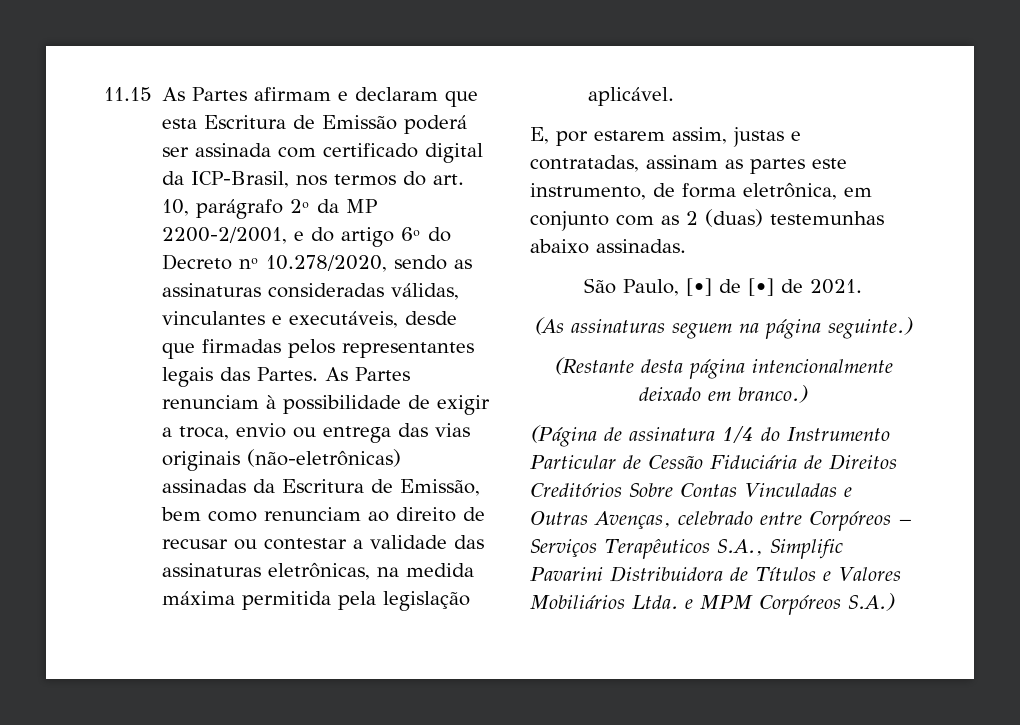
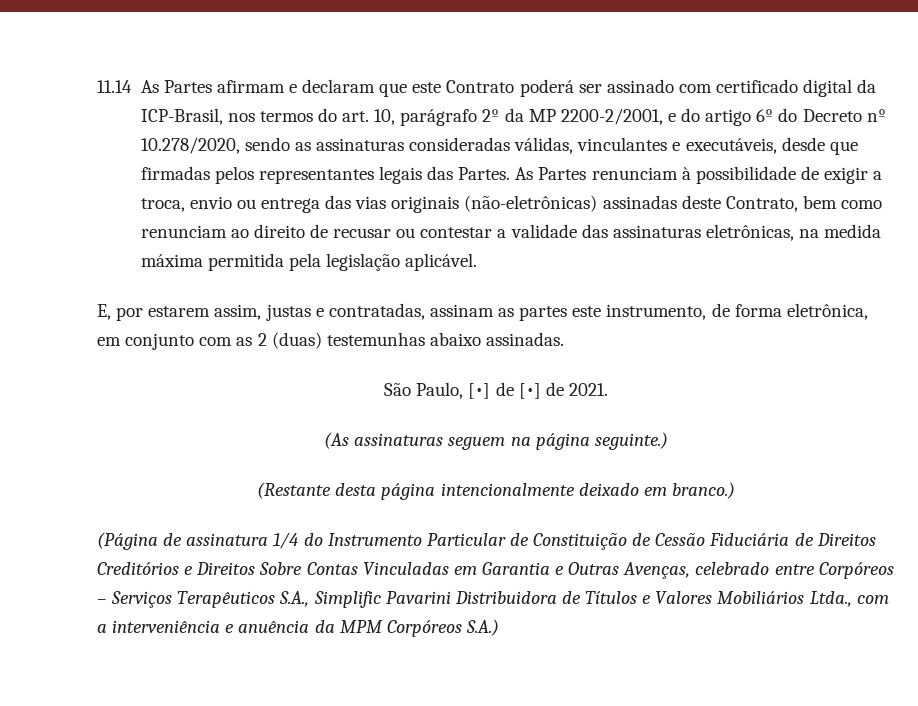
- 11.15 As Partes afirmam e declaram que esta Escritura de Emissão poderá ser assinada com certificado digital da ICP-Brasil, nos termos do art. 10, parágrafo 2º da MP 2200-2/2001, e do artigo 6º do Decreto nº 10.278/2020, sendo as assinaturas consideradas válidas, vinculantes e executáveis, desde que firmadas pelos representantes legais das Partes.
+ 11.14 As Partes afirmam e declaram que este Contrato poderá ser assinado com certificado digital da ICP-Brasil, nos termos do art. 10, parágrafo 2º da MP 2200-2/2001, e do artigo 6º do Decreto nº 10.278/2020, sendo as assinaturas consideradas válidas, vinculantes e executáveis, desde que firmadas pelos representantes legais das Partes.
- As Partes renunciam à possibilidade de exigir a troca, envio ou entrega das vias originais (não-eletrônicas) assinadas da Escritura de Emissão, bem como renunciam ao direito de recusar ou contestar a validade das assinaturas eletrônicas, na medida máxima permitida pela legislação aplicável.
+ As Partes renunciam à possibilidade de exigir a troca, envio ou entrega das vias originais (não-eletrônicas) assinadas deste Contrato, bem como renunciam ao direito de recusar ou contestar a validade das assinaturas eletrônicas, na medida máxima permitida pela legislação aplicável.
- (Página de assinatura 1/4 do Instrumento Particular de Cessão Fiduciária de Direitos Creditórios Sobre Contas Vinculadas e Outras Avenças, celebrado entre Corpóreos – Serviços Terapêuticos S.A., Simplific Pavarini Distribuidora de Títulos e Valores Mobiliários Ltda. e MPM Corpóreos S.A.)
+ (Página de assinatura 1/4 do Instrumento Particular de Constituição de Cessão Fiduciária de Direitos Creditórios e Direitos Sobre Contas Vinculadas em Garantia e Outras Avenças, celebrado entre Corpóreos – Serviços Terapêuticos S.A., Simplific Pavarini Distribuidora de Títulos e Valores Mobiliários Ltda., com a interveniência e anuência da MPM Corpóreos S.A.)

